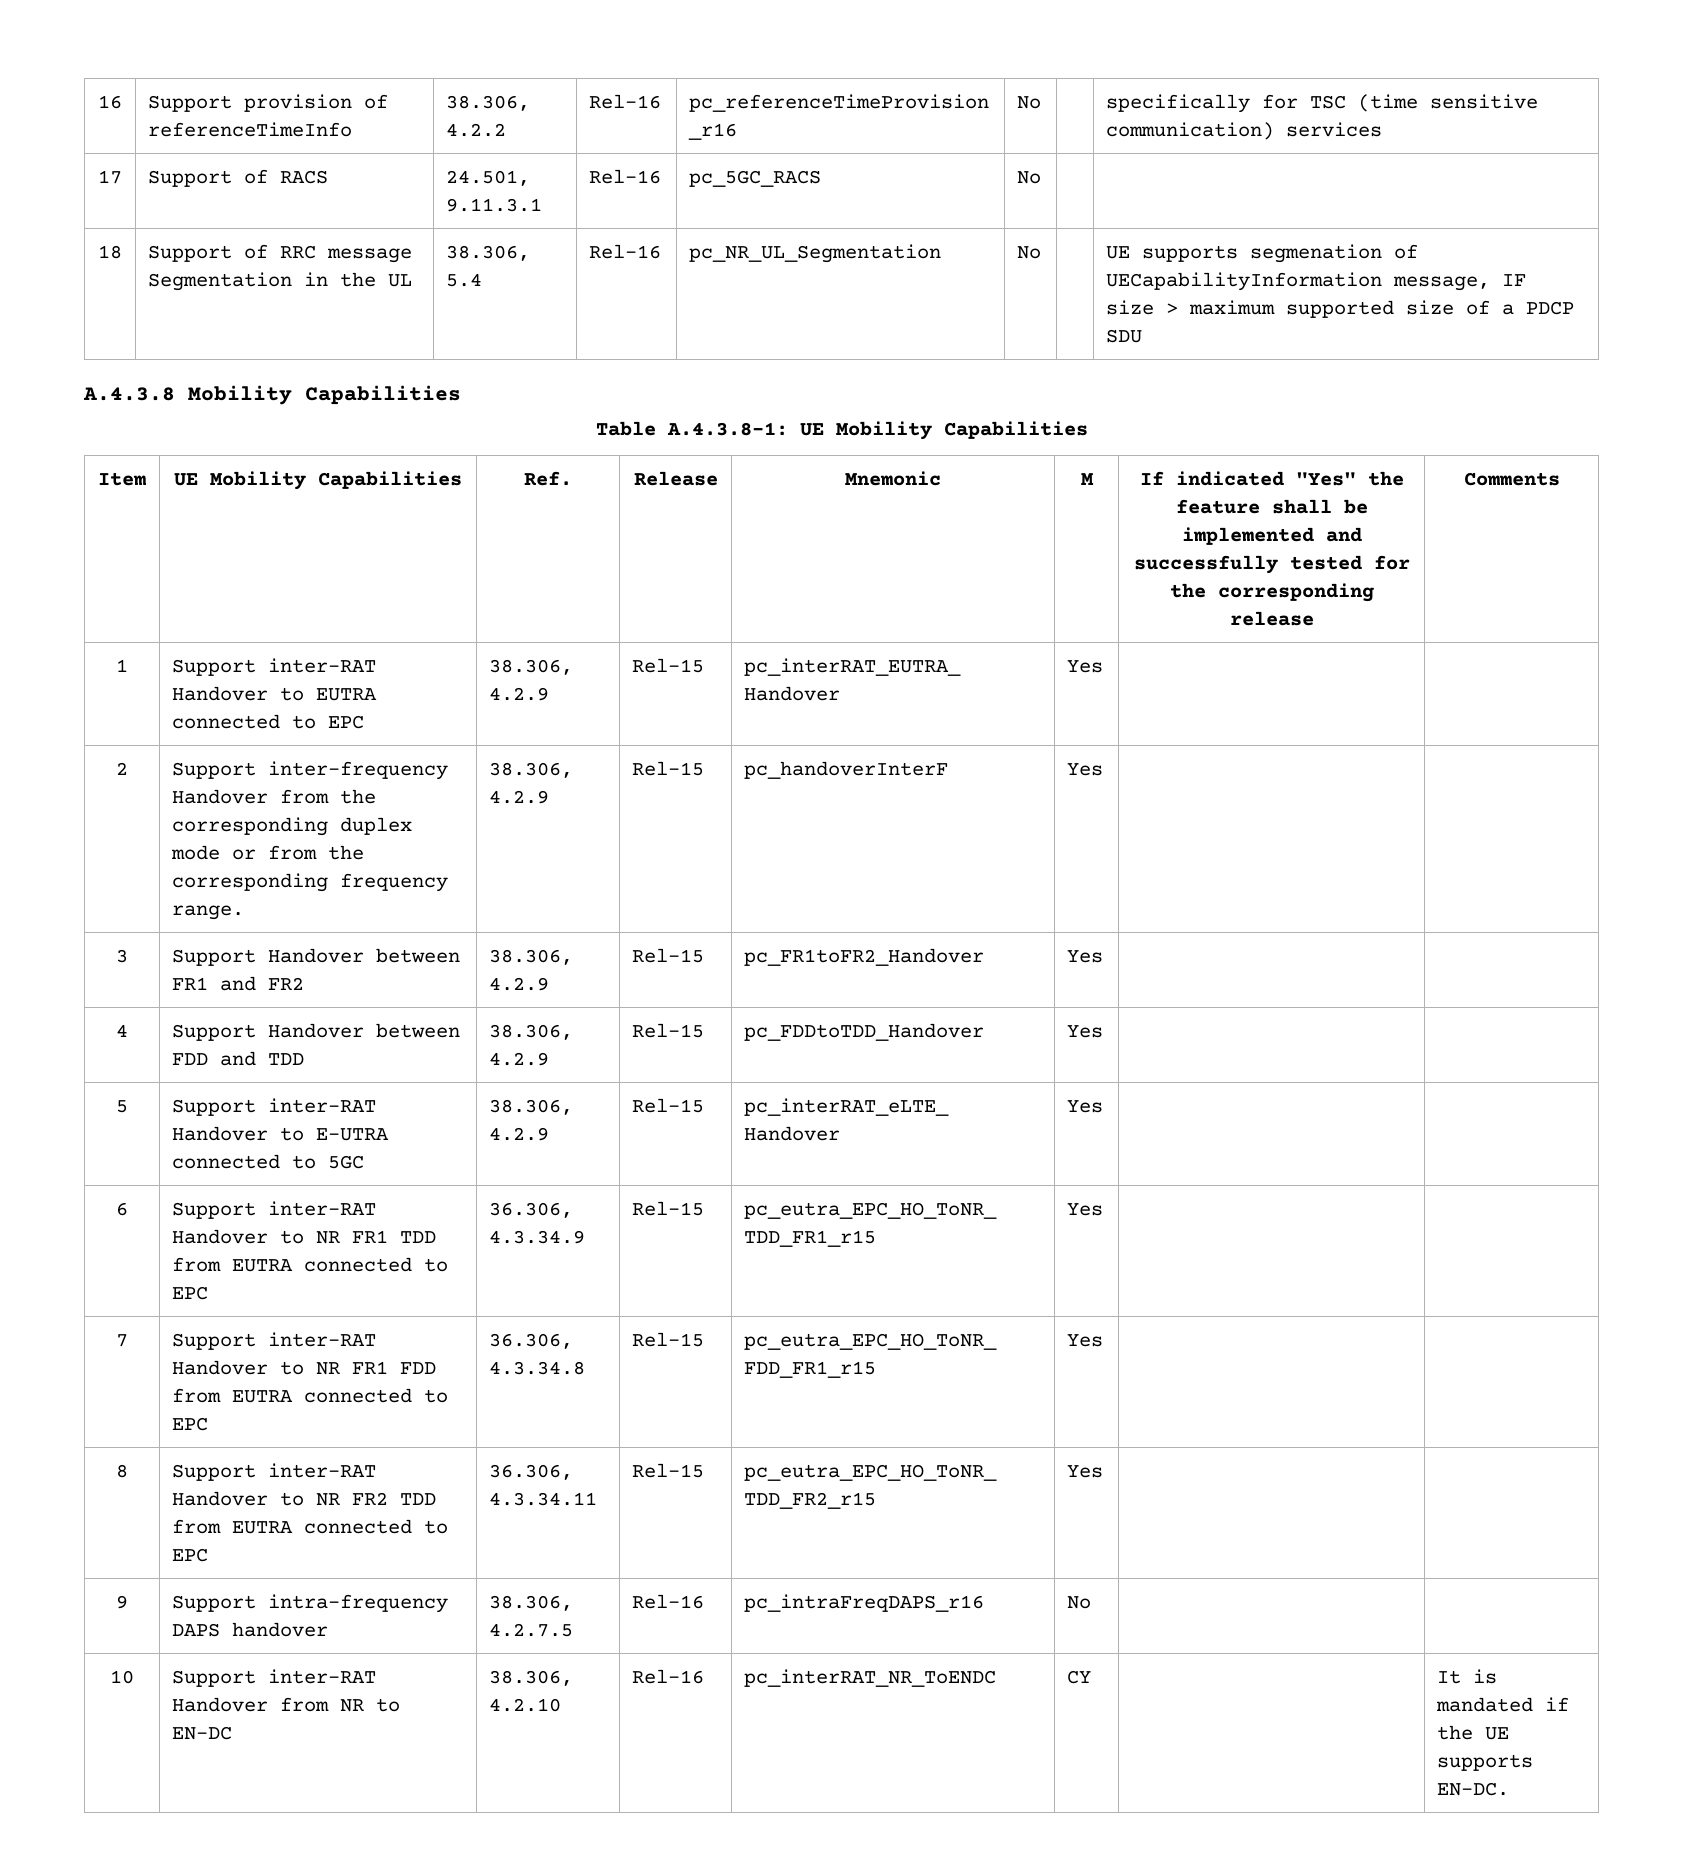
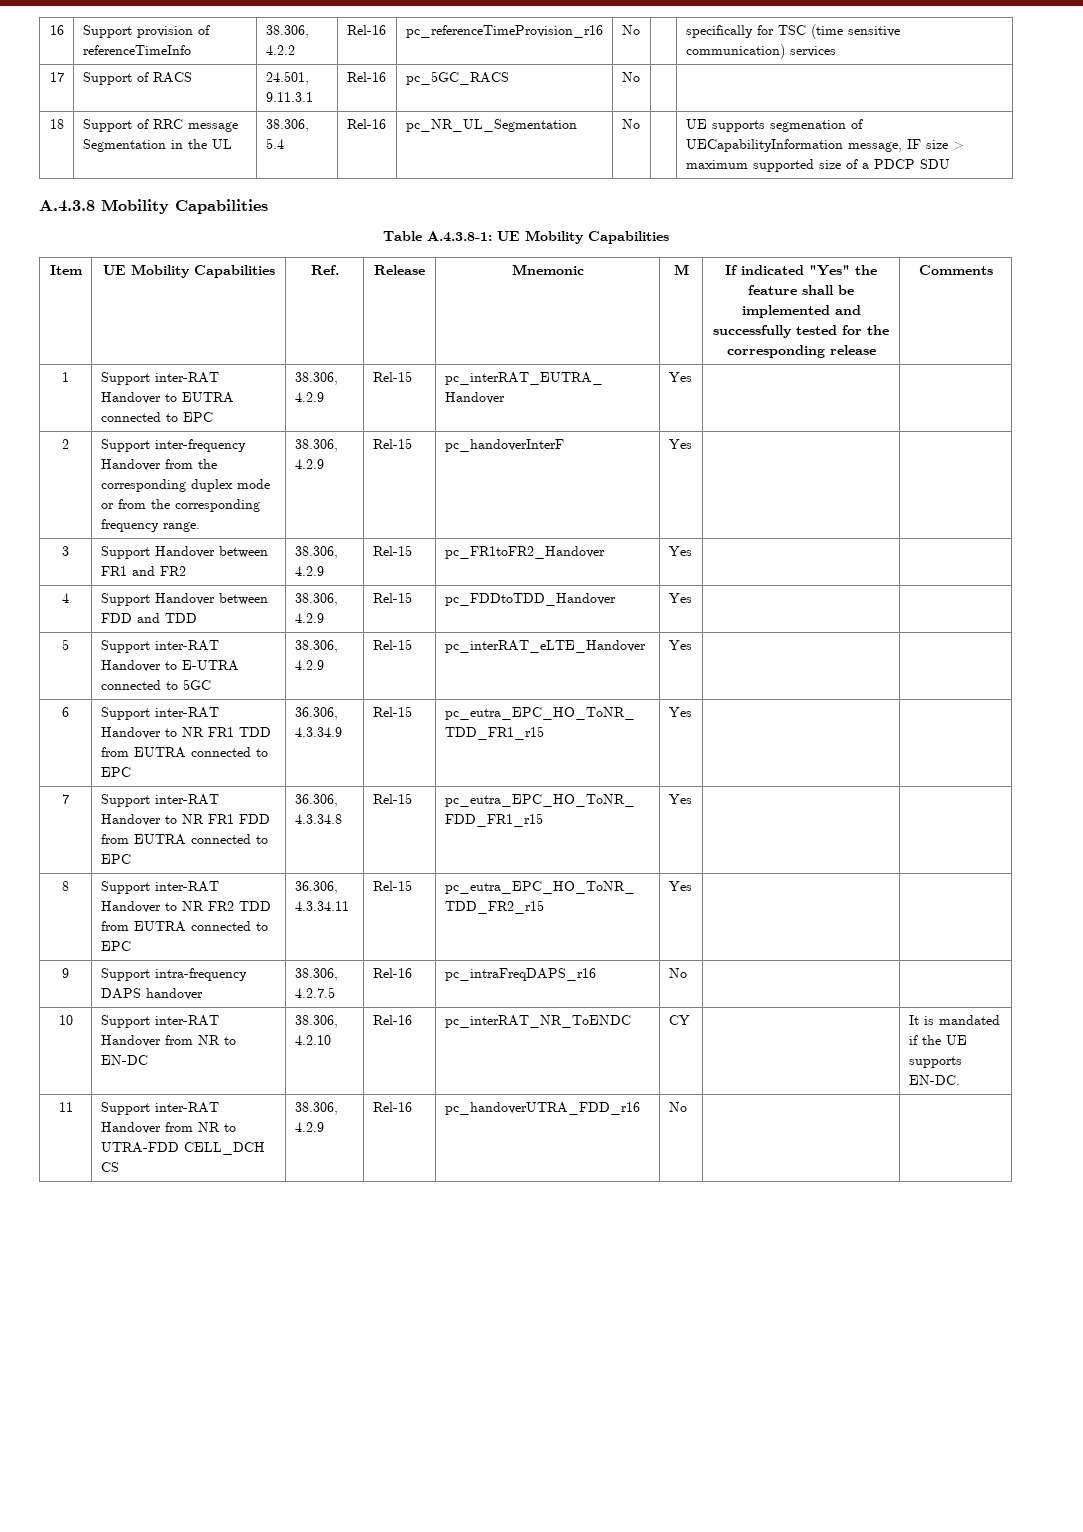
+ 11 | Support inter-RAT Handover from NR to UTRA-FDD CELL_DCH CS | 38.306, 4.2.9 | Rel-16 | pc_handoverUTRA_FDD_r16 | No | |

